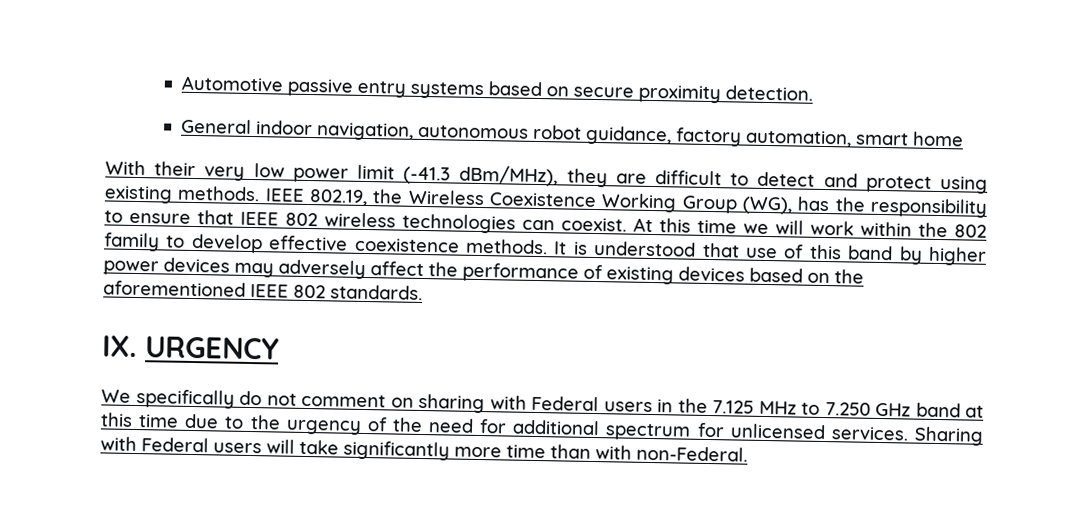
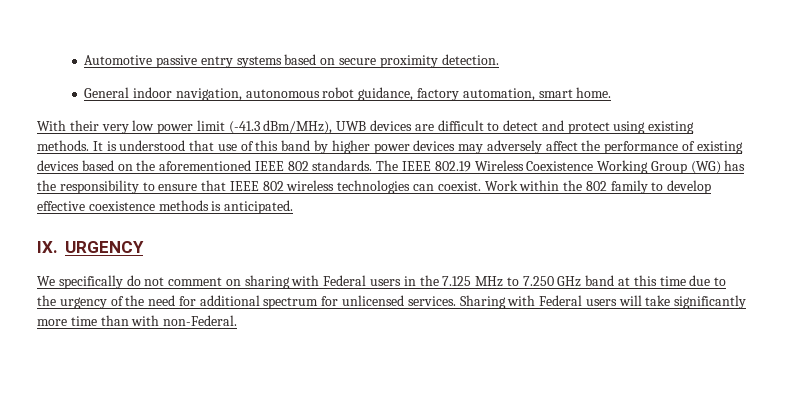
- General indoor navigation, autonomous robot guidance, factory automation, smart home
+ General indoor navigation, autonomous robot guidance, factory automation, smart home.
- With their very low power limit (-41.3 dBm/MHz), they are difficult to detect and protect using existing methods.
+ With their very low power limit (-41.3 dBm/MHz), UWB devices are difficult to detect and protect using existing methods.
- IEEE 802.19, the Wireless Coexistence Working Group (WG), has the responsibility to ensure that IEEE 802 wireless technologies can coexist. At this time we will work within the 802 family to develop effective coexistence methods.
+ The IEEE 802.19 Wireless Coexistence Working Group (WG) has the responsibility to ensure that IEEE 802 wireless technologies can coexist. Work within the 802 family to develop effective coexistence methods is anticipated.

